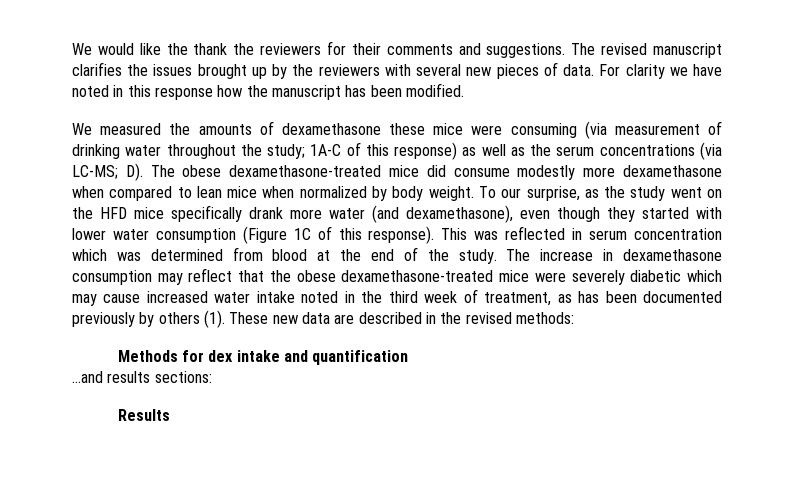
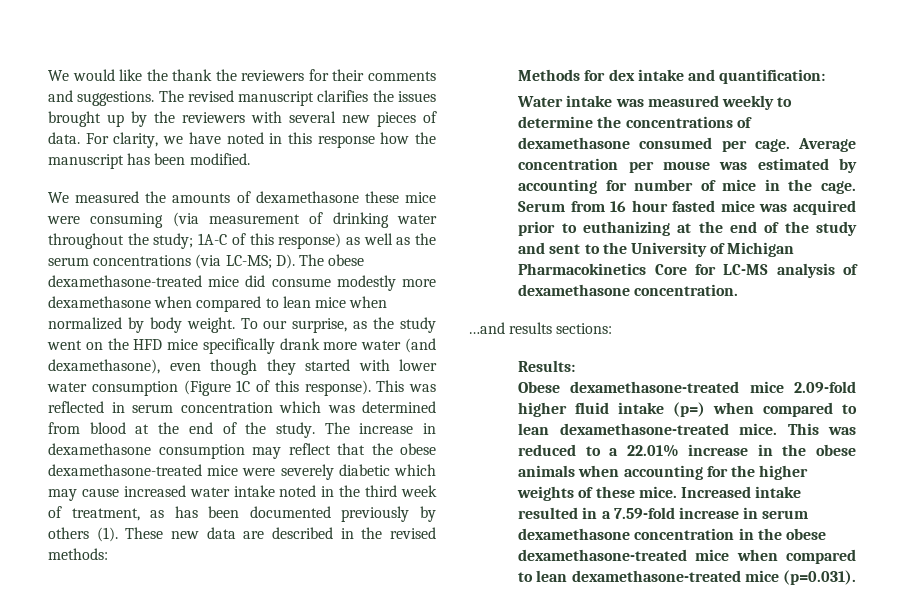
- For clarity we have noted in this response how the manuscript has been modified.
+ For clarity, we have noted in this response how the manuscript has been modified.
- Methods for dex intake and quantification
+ Methods for dex intake and quantification:
+ Water intake was measured weekly to determine the concentrations of dexamethasone consumed per cage. Average concentration per mouse was estimated by accounting for number of mice in the cage. Serum from 16 hour fasted mice was acquired prior to euthanizing at the end of the study and sent to the University of Michigan Pharmacokinetics Core for LC-MS analysis of dexamethasone concentration.
  …and results sections:
- Results
+ Results:
+ Obese dexamethasone-treated mice 2.09-fold higher fluid intake (p=) when compared to lean dexamethasone-treated mice. This was reduced to a 22.01% increase in the obese animals when accounting for the higher weights of these mice. Increased intake resulted in a 7.59-fold increase in serum dexamethasone concentration in the obese dexamethasone-treated mice when compared to lean dexamethasone-treated mice (p=0.031).

